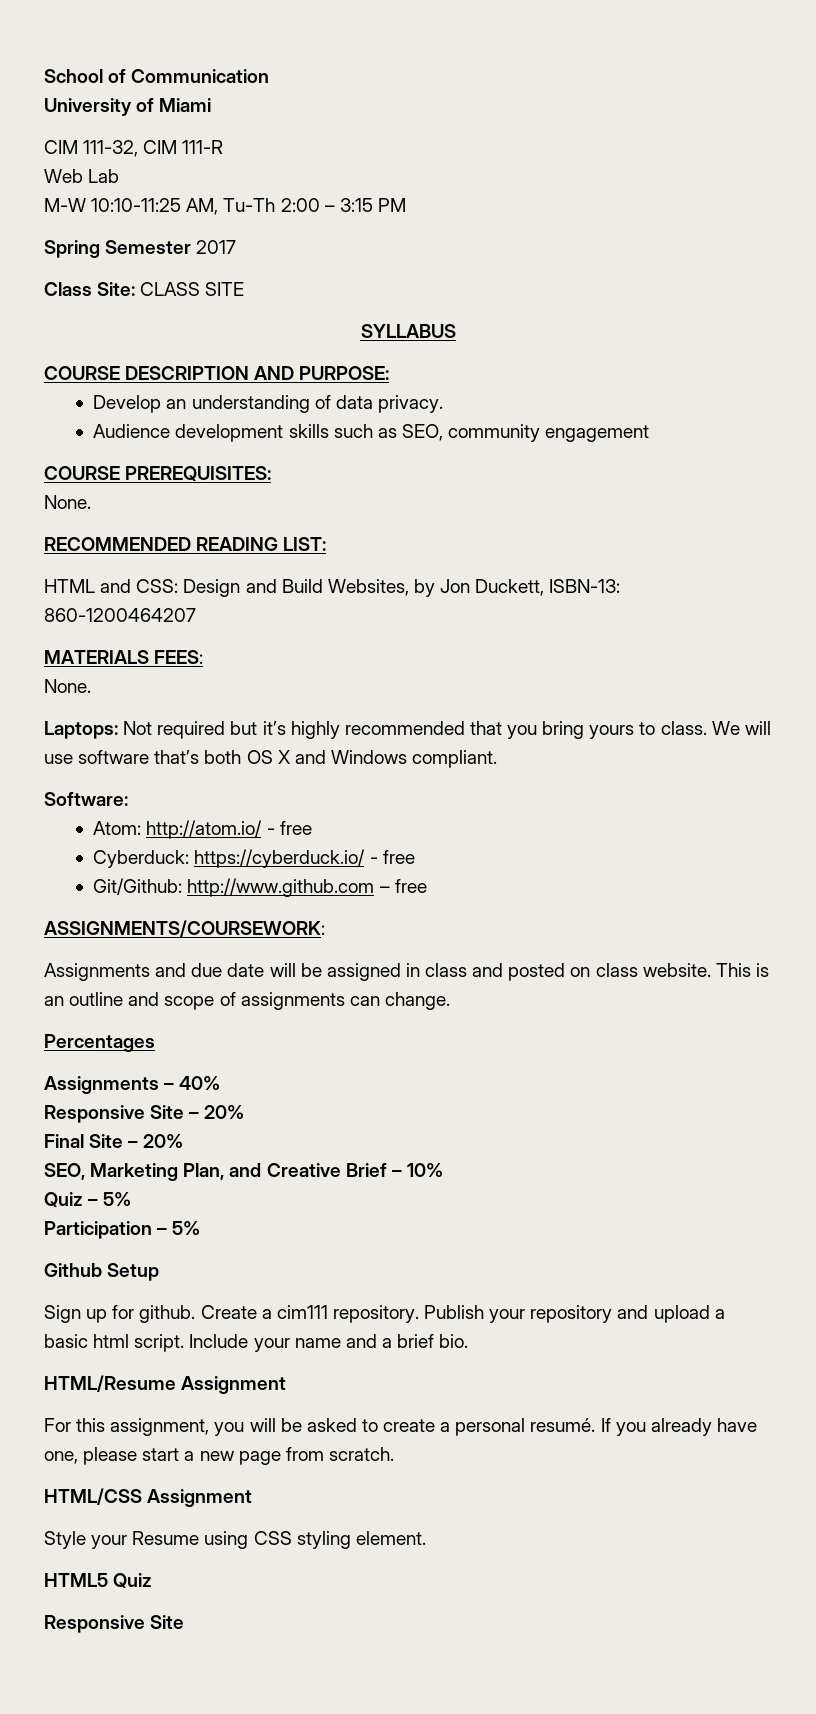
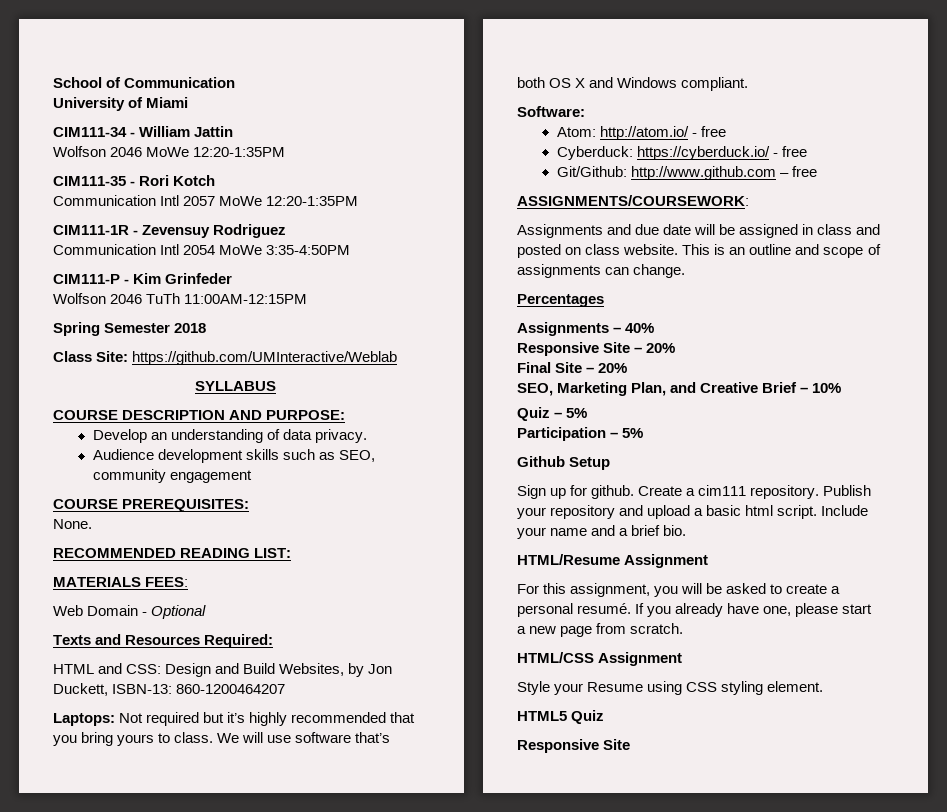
- CIM 111-32, CIM 111-R
- Web Lab
- M-W 10:10-11:25 AM, Tu-Th 2:00 – 3:15 PM
+ CIM111-34 - William Jattin
+ Wolfson 2046 MoWe 12:20-1:35PM
+ CIM111-35 - Rori Kotch
+ Communication Intl 2057 MoWe 12:20-1:35PM
+ CIM111-1R - Zevensuy Rodriguez
+ Communication Intl 2054 MoWe 3:35-4:50PM
+ CIM111-P - Kim Grinfeder
+ Wolfson 2046 TuTh 11:00AM-12:15PM
- Spring Semester 2017
+ Spring Semester 2018
- Class Site: CLASS SITE
+ Class Site: https://github.com/UMInteractive/Weblab
+ MATERIALS FEES:
+ Web Domain - Optional
+ Texts and Resources Required:
- MATERIALS FEES:
- None.

